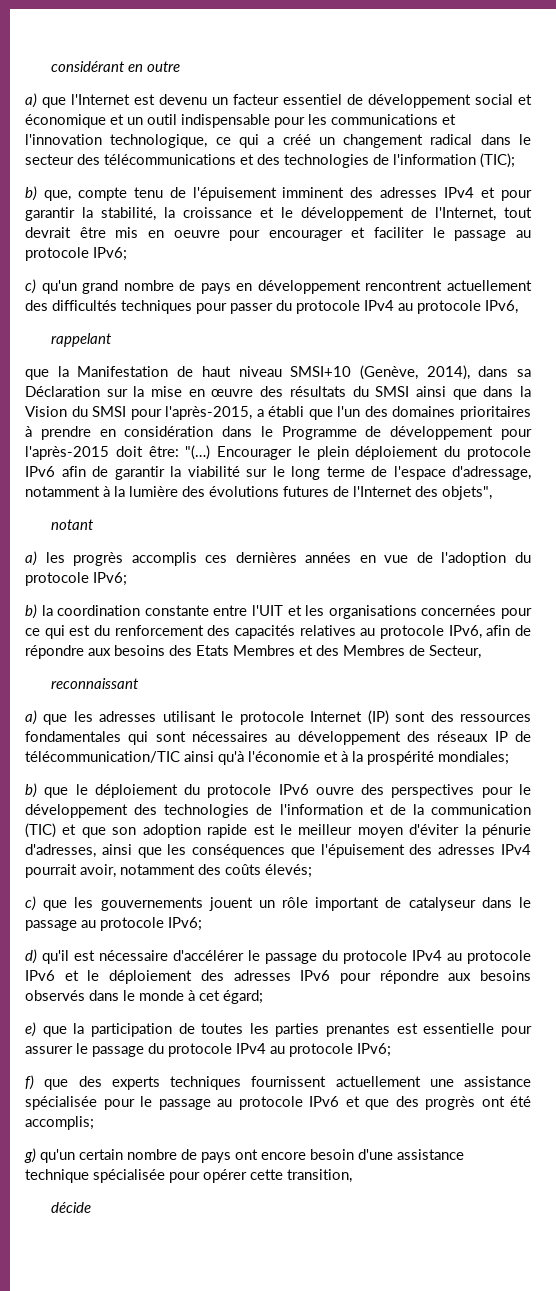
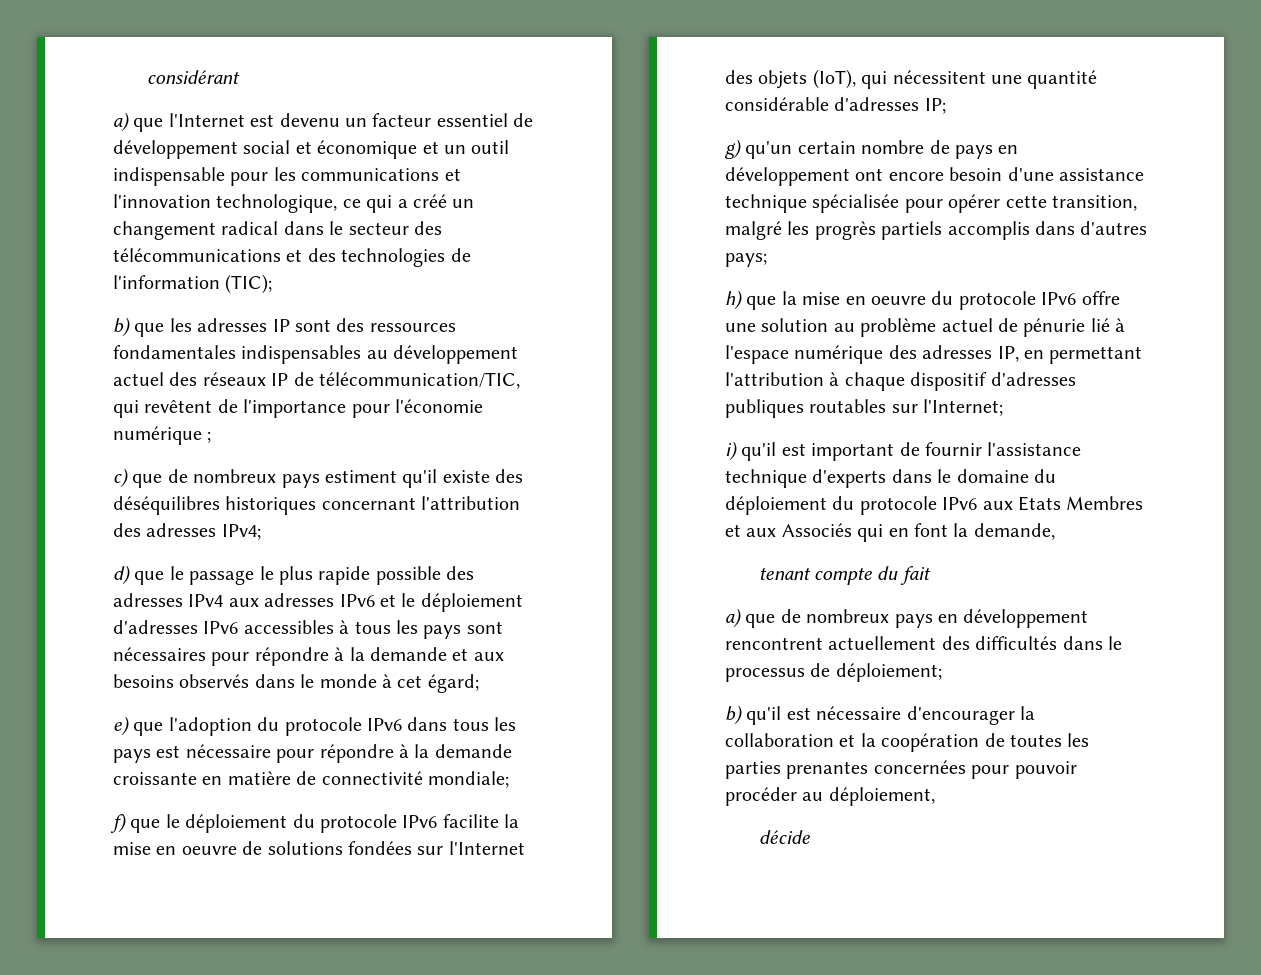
- considérant en outre
+ considérant
- b) que, compte tenu de l'épuisement imminent des adresses IPv4 et pour garantir la stabilité, la croissance et le développement de l'Internet, tout devrait être mis en oeuvre pour encourager et faciliter le passage au protocole IPv6;
- c) qu'un grand nombre de pays en développement rencontrent actuellement des difficultés techniques pour passer du protocole IPv4 au protocole IPv6,
- rappelant
- que la Manifestation de haut niveau SMSI+10 (Genève, 2014), dans sa Déclaration sur la mise en œuvre des résultats du SMSI ainsi que dans la Vision du SMSI pour l'après-2015, a établi que l'un des domaines prioritaires à prendre en considération dans le Programme de développement pour l'après-2015 doit être: "(…) Encourager le plein déploiement du protocole IPv6 afin de garantir la viabilité sur le long terme de l'espace d'adressage, notamment à la lumière des évolutions futures de l'Internet des objets",
- notant
- a) les progrès accomplis ces dernières années en vue de l'adoption du protocole IPv6;
- b) la coordination constante entre l'UIT et les organisations concernées pour ce qui est du renforcement des capacités relatives au protocole IPv6, afin de répondre aux besoins des Etats Membres et des Membres de Secteur,
- reconnaissant
- a) que les adresses utilisant le protocole Internet (IP) sont des ressources fondamentales qui sont nécessaires au développement des réseaux IP de télécommunication/TIC ainsi qu'à l'économie et à la prospérité mondiales;
- b) que le déploiement du protocole IPv6 ouvre des perspectives pour le développement des technologies de l'information et de la communication (TIC) et que son adoption rapide est le meilleur moyen d'éviter la pénurie d'adresses, ainsi que les conséquences que l'épuisement des adresses IPv4 pourrait avoir, notamment des coûts élevés;
- c) que les gouvernements jouent un rôle important de catalyseur dans le passage au protocole IPv6;
- d) qu'il est nécessaire d'accélérer le passage du protocole IPv4 au protocole IPv6 et le déploiement des adresses IPv6 pour répondre aux besoins observés dans le monde à cet égard;
+ b) que les adresses IP sont des ressources fondamentales indispensables au développement actuel des réseaux IP de télécommunication/TIC, qui revêtent de l'importance pour l'économie numérique ;
+ c) que de nombreux pays estiment qu'il existe des déséquilibres historiques concernant l'attribution des adresses IPv4;
+ d) que le passage le plus rapide possible des adresses IPv4 aux adresses IPv6 et le déploiement d'adresses IPv6 accessibles à tous les pays sont nécessaires pour répondre à la demande et aux besoins observés dans le monde à cet égard;
- e) que la participation de toutes les parties prenantes est essentielle pour assurer le passage du protocole IPv4 au protocole IPv6;
- f) que des experts techniques fournissent actuellement une assistance spécialisée pour le passage au protocole IPv6 et que des progrès ont été accomplis;
+ e) que l'adoption du protocole IPv6 dans tous les pays est nécessaire pour répondre à la demande croissante en matière de connectivité mondiale;
+ f) que le déploiement du protocole IPv6 facilite la mise en oeuvre de solutions fondées sur l'Internet des objets (IoT), qui nécessitent une quantité considérable d'adresses IP;
- g) qu'un certain nombre de pays ont encore besoin d'une assistance technique spécialisée pour opérer cette transition,
+ g) qu'un certain nombre de pays en développement ont encore besoin d'une assistance technique spécialisée pour opérer cette transition, malgré les progrès partiels accomplis dans d'autres pays;
+ h) que la mise en oeuvre du protocole IPv6 offre une solution au problème actuel de pénurie lié à l'espace numérique des adresses IP, en permettant l'attribution à chaque dispositif d'adresses publiques routables sur l'Internet;
+ i) qu'il est important de fournir l'assistance technique d'experts dans le domaine du déploiement du protocole IPv6 aux Etats Membres et aux Associés qui en font la demande,
+ tenant compte du fait
+ a) que de nombreux pays en développement rencontrent actuellement des difficultés dans le processus de déploiement;
+ b) qu'il est nécessaire d'encourager la collaboration et la coopération de toutes les parties prenantes concernées pour pouvoir procéder au déploiement,

